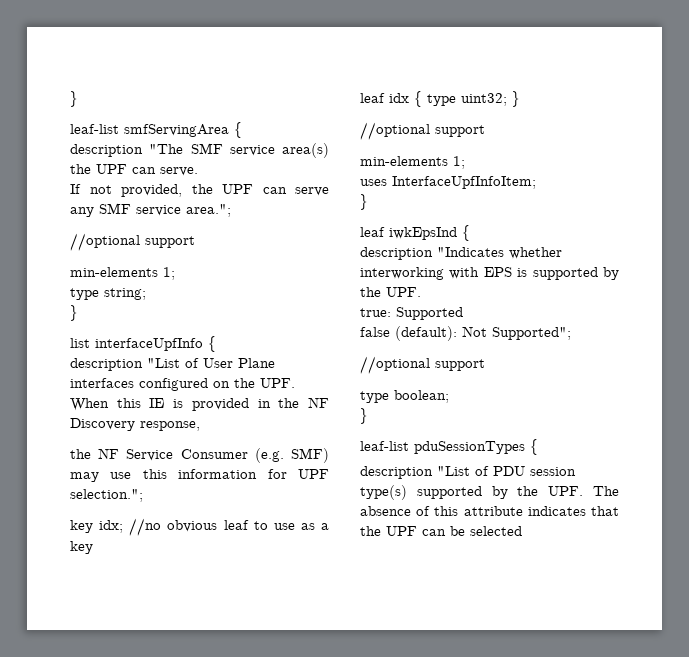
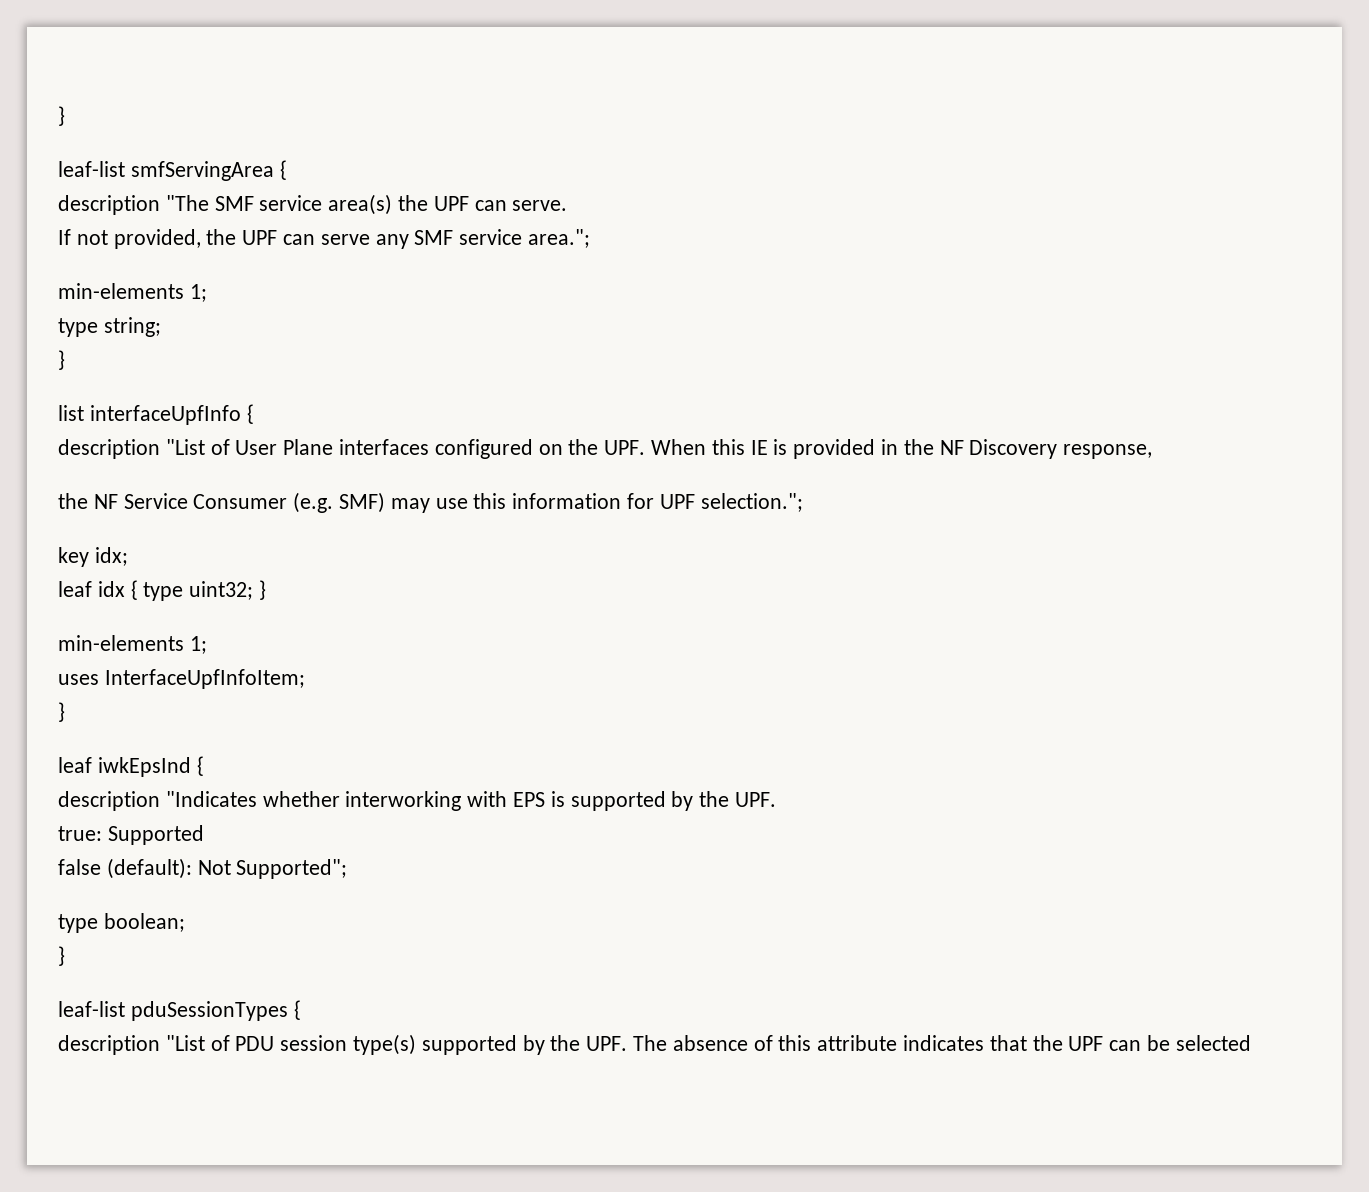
  If not provided, the UPF can serve any SMF service area.";
- //optional support
- key idx; //no obvious leaf to use as a key
+ key idx;
  leaf idx { type uint32; }
- //optional support
  false (default): Not Supported";
- //optional support

